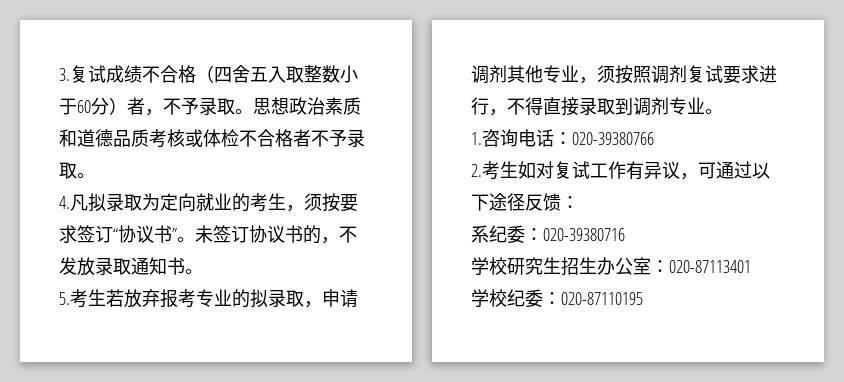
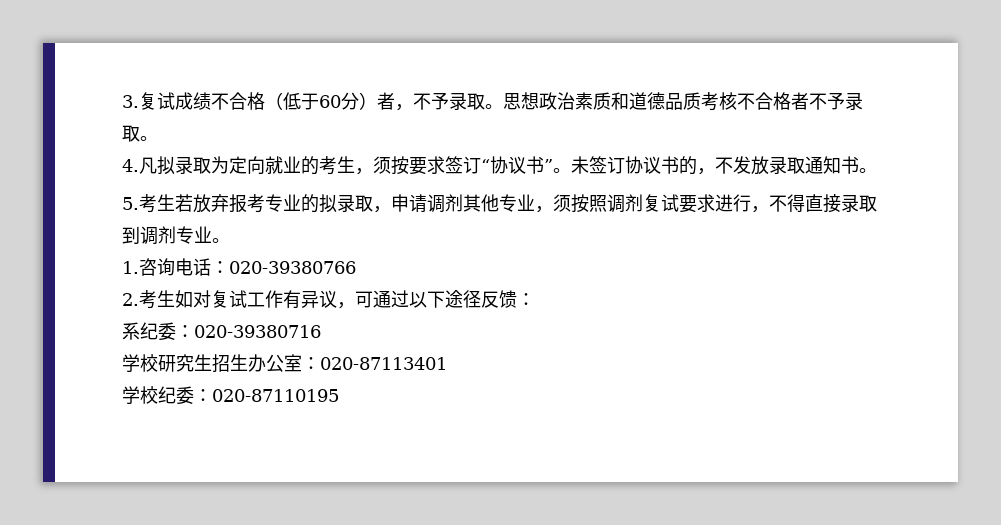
- 3.复试成绩不合格（四舍五入取整数小于60分）者，不予录取。
+ 3.复试成绩不合格（低于60分）者，不予录取。
- 思想政治素质和道德品质考核或体检不合格者不予录取。
+ 思想政治素质和道德品质考核不合格者不予录取。

